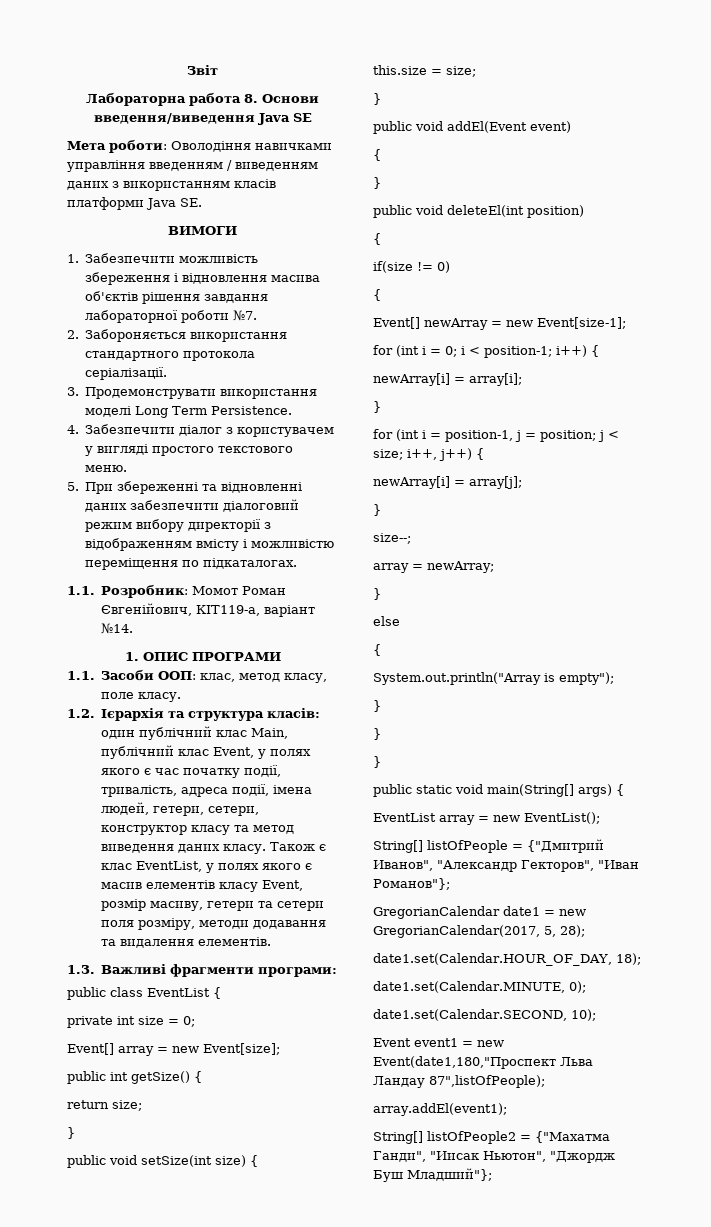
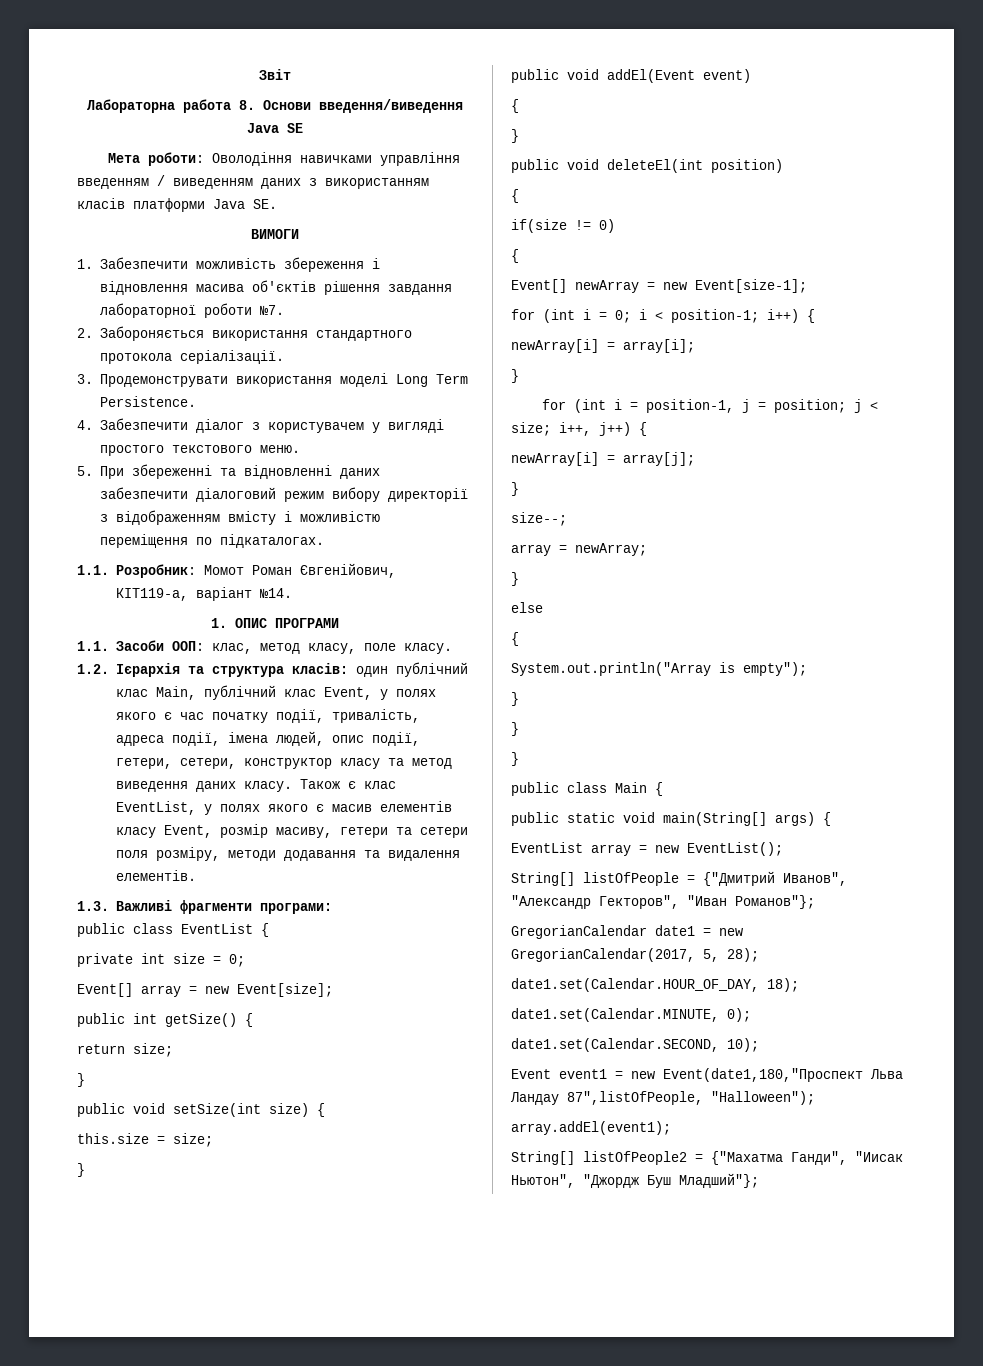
- 1.2. Ієрархія та структура класів: один публічний клас Main, публічний клас Event, у полях якого є час початку події, тривалість, адреса події, імена людей, гетери, сетери, конструктор класу та метод виведення даних класу.
+ 1.2. Ієрархія та структура класів: один публічний клас Main, публічний клас Event, у полях якого є час початку події, тривалість, адреса події, імена людей, опис події, гетери, сетери, конструктор класу та метод виведення даних класу.
+ public class Main {
- Event event1 = new Event(date1,180,"Проспект Льва Ландау 87",listOfPeople);
+ Event event1 = new Event(date1,180,"Проспект Льва Ландау 87",listOfPeople, "Halloween");

